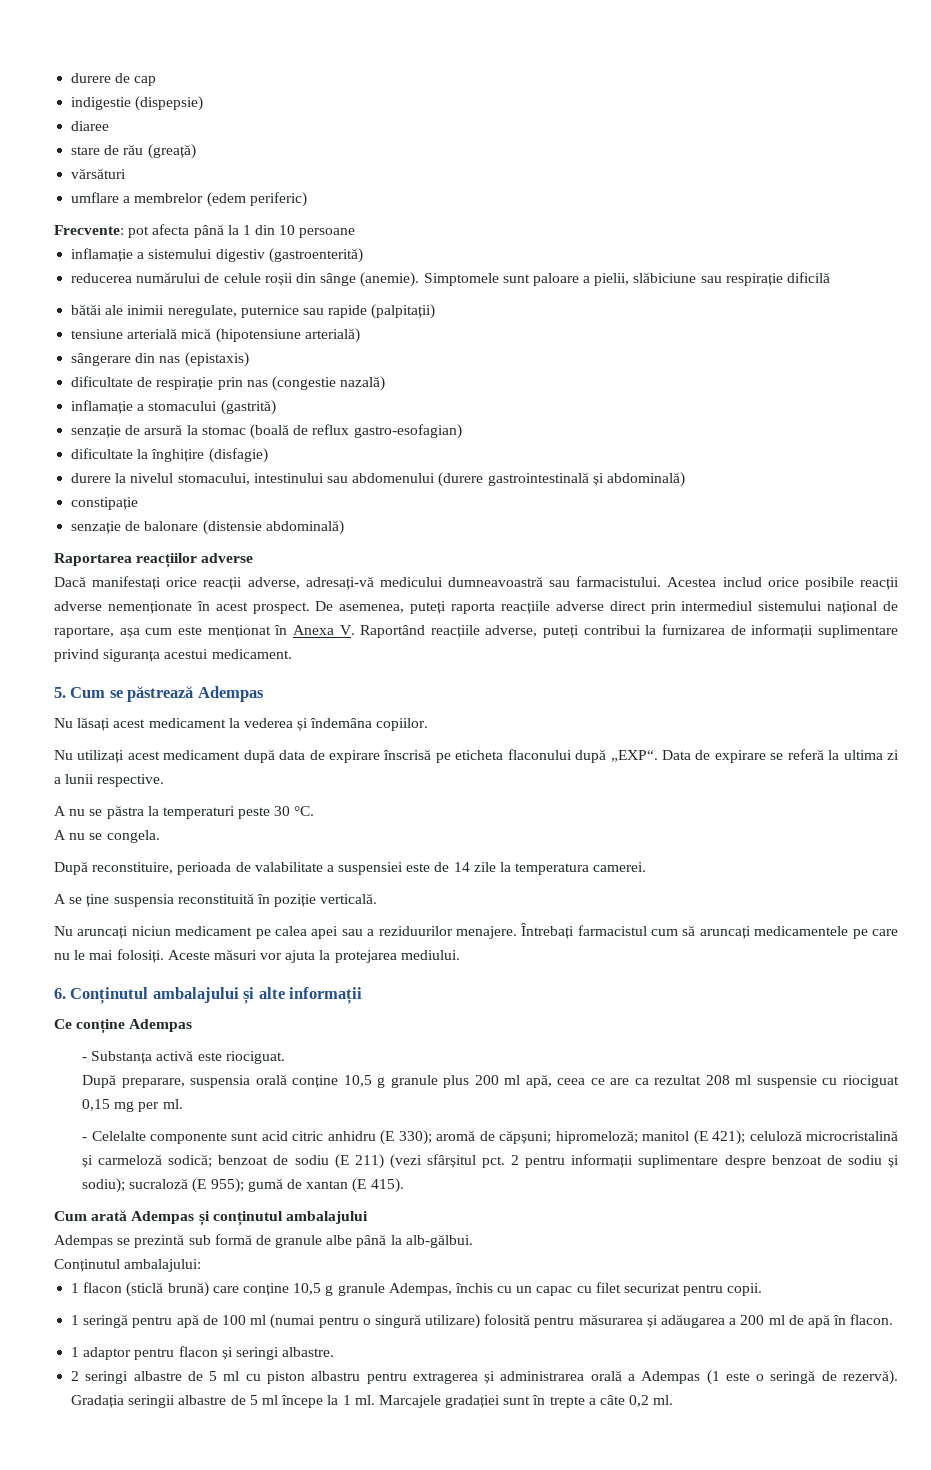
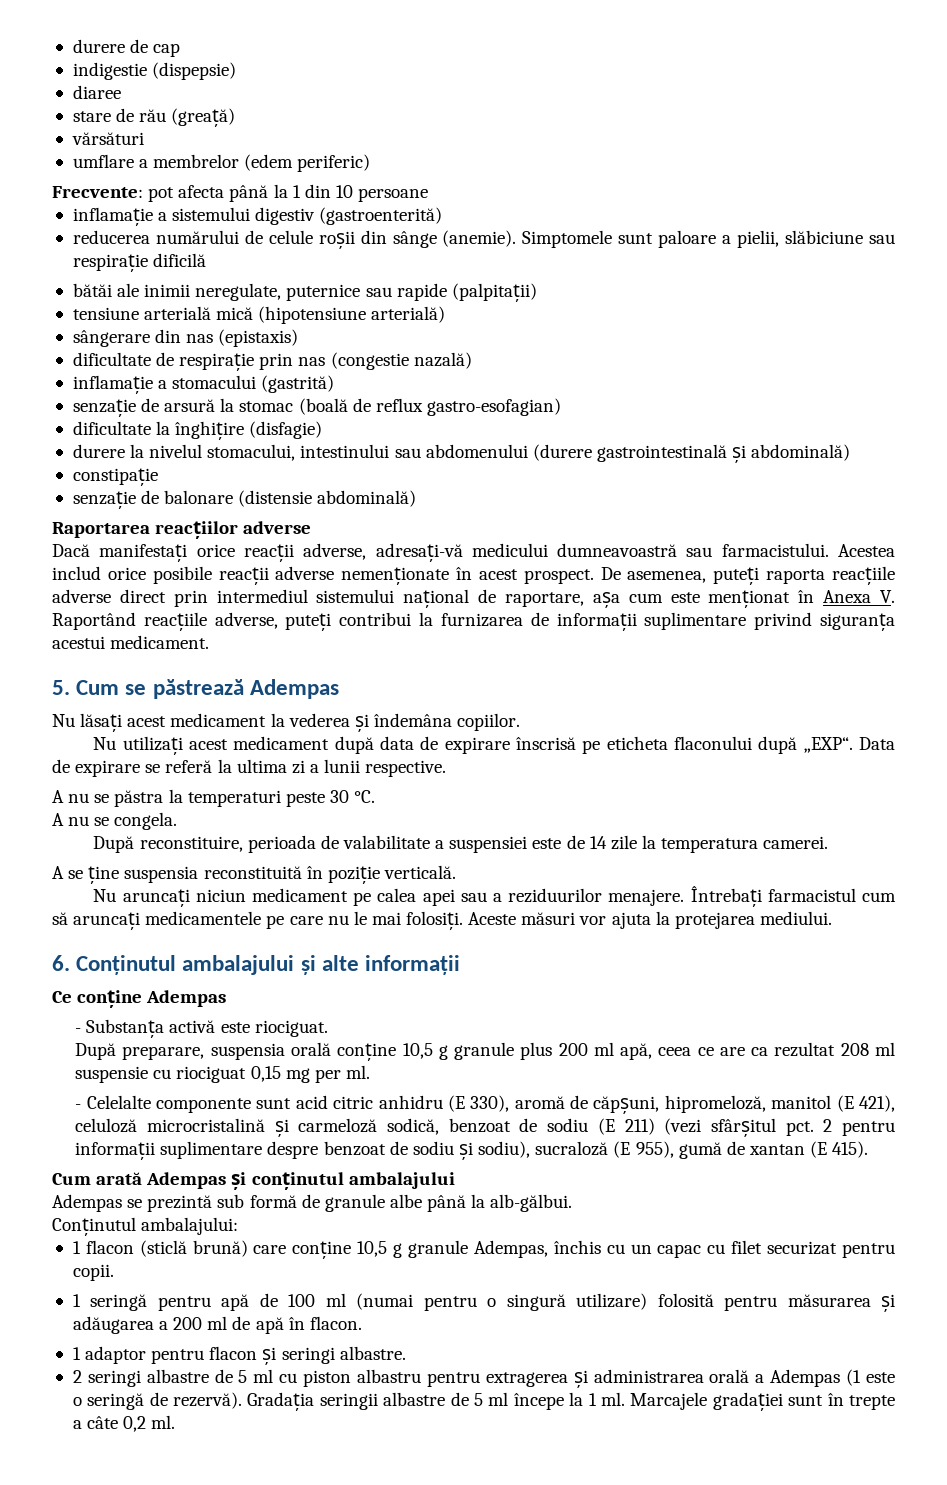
- - Celelalte componente sunt acid citric anhidru (E 330); aromă de căpșuni; hipromeloză; manitol (E 421); celuloză microcristalină și carmeloză sodică; benzoat de sodiu (E 211) (vezi sfârșitul pct.
+ - Celelalte componente sunt acid citric anhidru (E 330), aromă de căpșuni, hipromeloză, manitol (E 421), celuloză microcristalină și carmeloză sodică, benzoat de sodiu (E 211) (vezi sfârșitul pct.
- 2 pentru informații suplimentare despre benzoat de sodiu și sodiu); sucraloză (E 955); gumă de xantan (E 415).
+ 2 pentru informații suplimentare despre benzoat de sodiu și sodiu), sucraloză (E 955), gumă de xantan (E 415).

